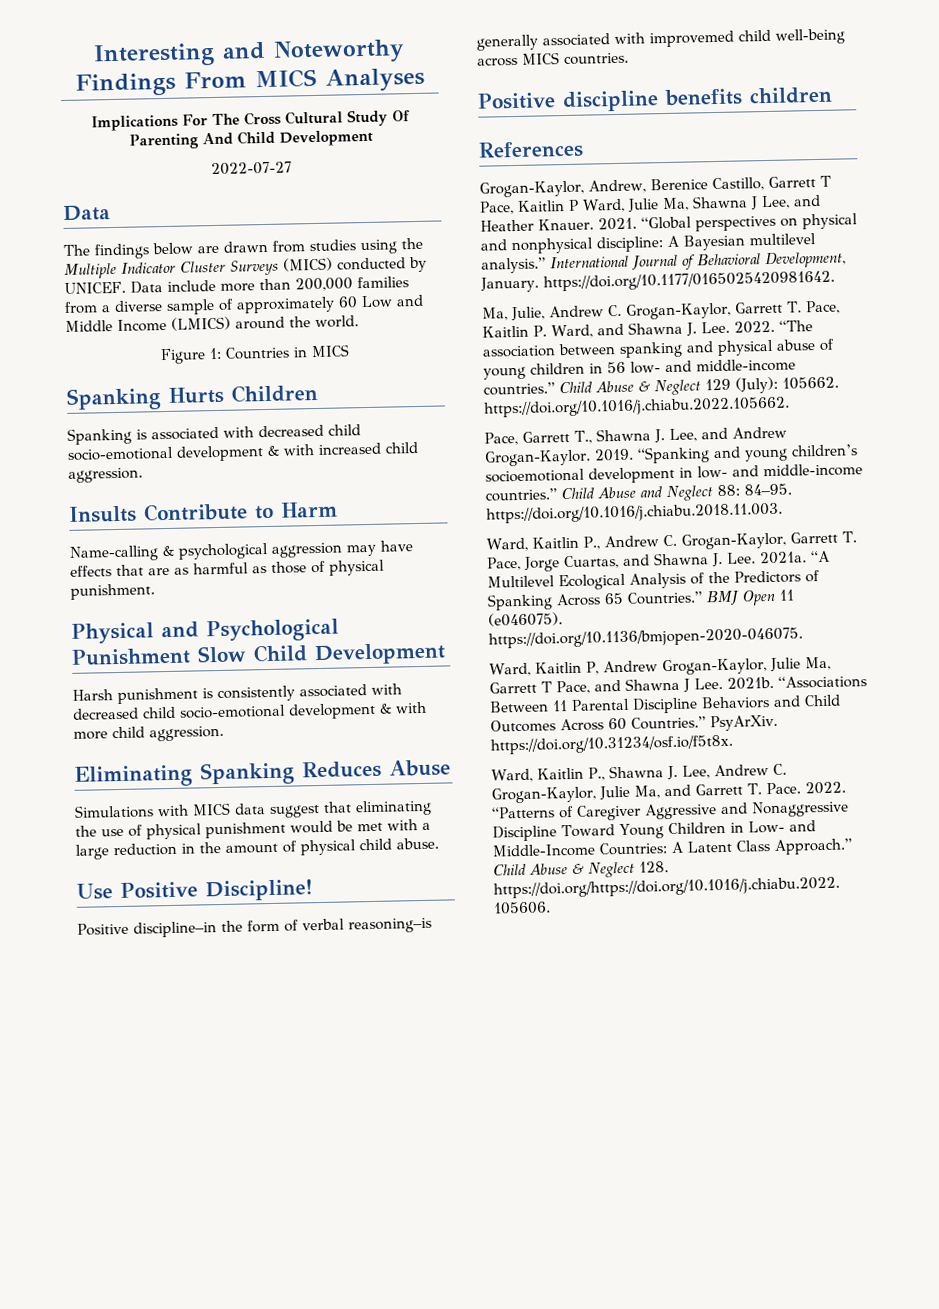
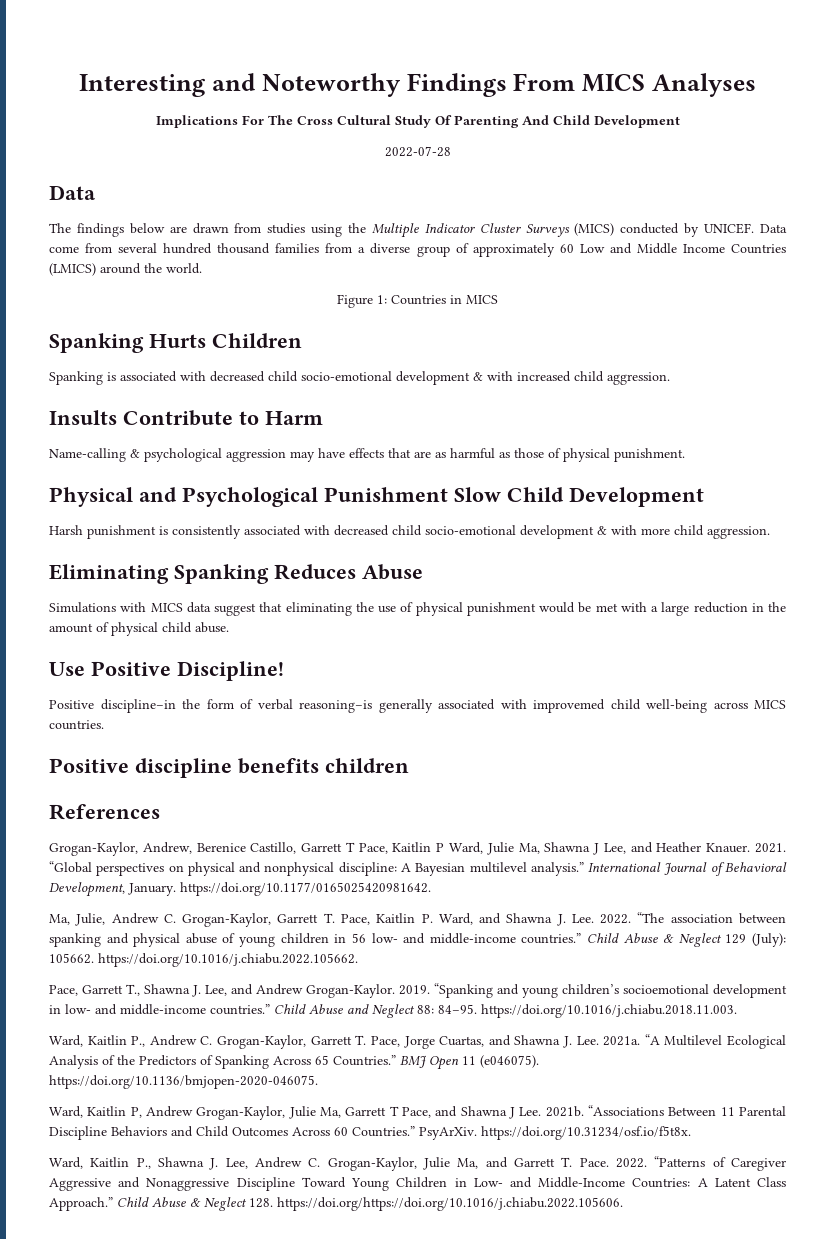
- 2022-07-27
+ 2022-07-28
- Data include more than 200,000 families from a diverse sample of approximately 60 Low and Middle Income (LMICS) around the world.
+ Data come from several hundred thousand families from a diverse group of approximately 60 Low and Middle Income Countries (LMICS) around the world.

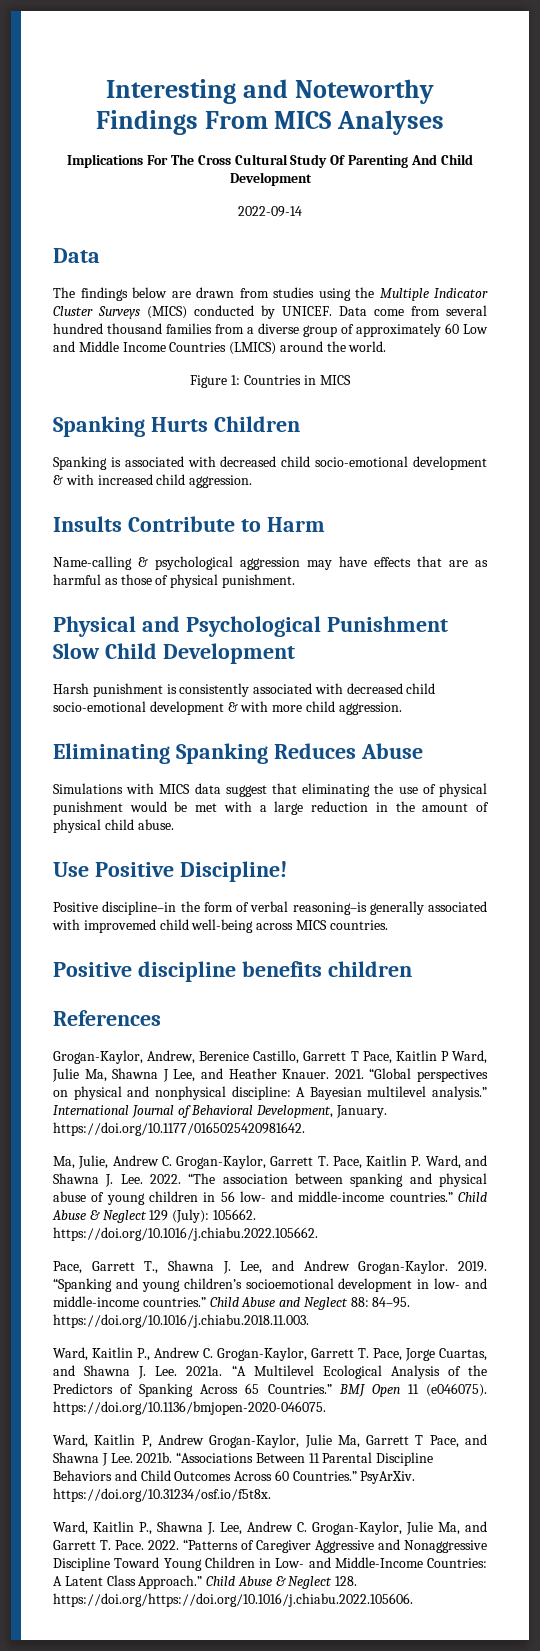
- 2022-07-28
+ 2022-09-14

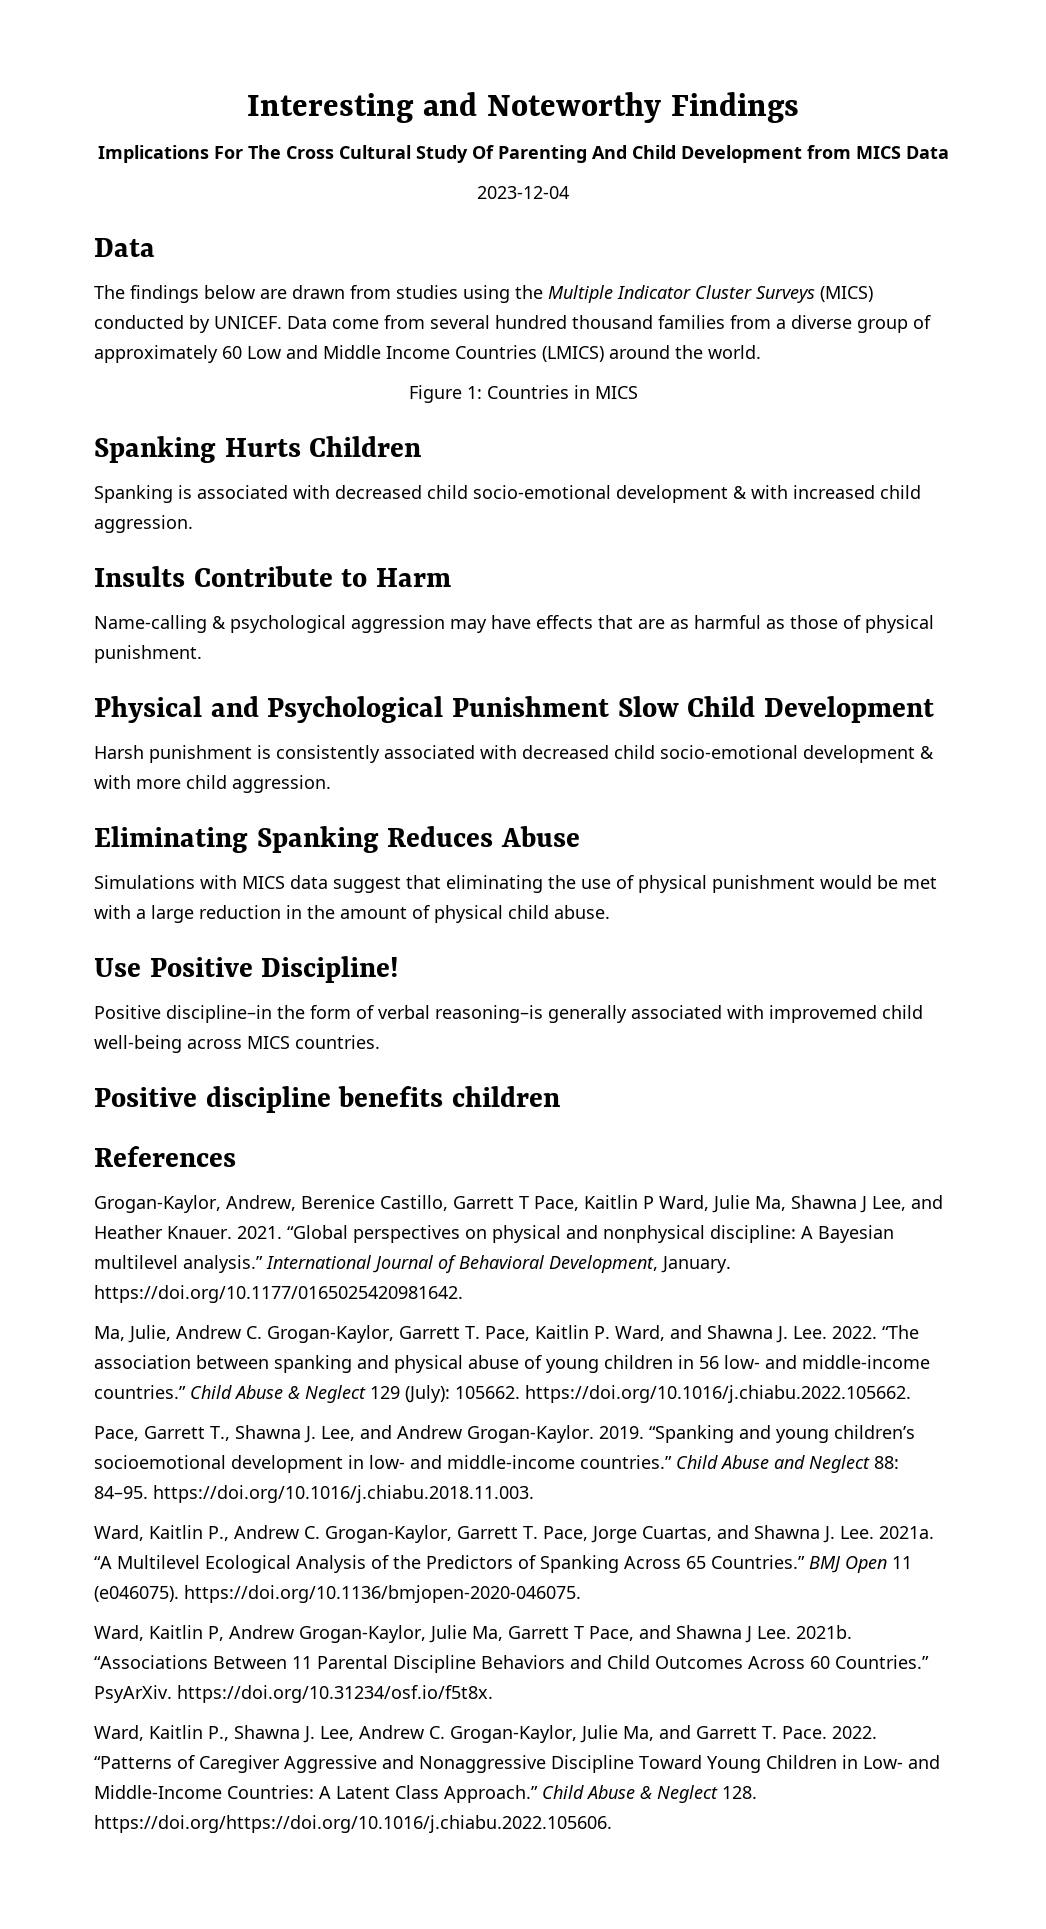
- Interesting and Noteworthy Findings From MICS Analyses
+ Interesting and Noteworthy Findings
- Implications For The Cross Cultural Study Of Parenting And Child Development
- 2022-09-14
+ Implications For The Cross Cultural Study Of Parenting And Child Development from MICS Data
+ 2023-12-04

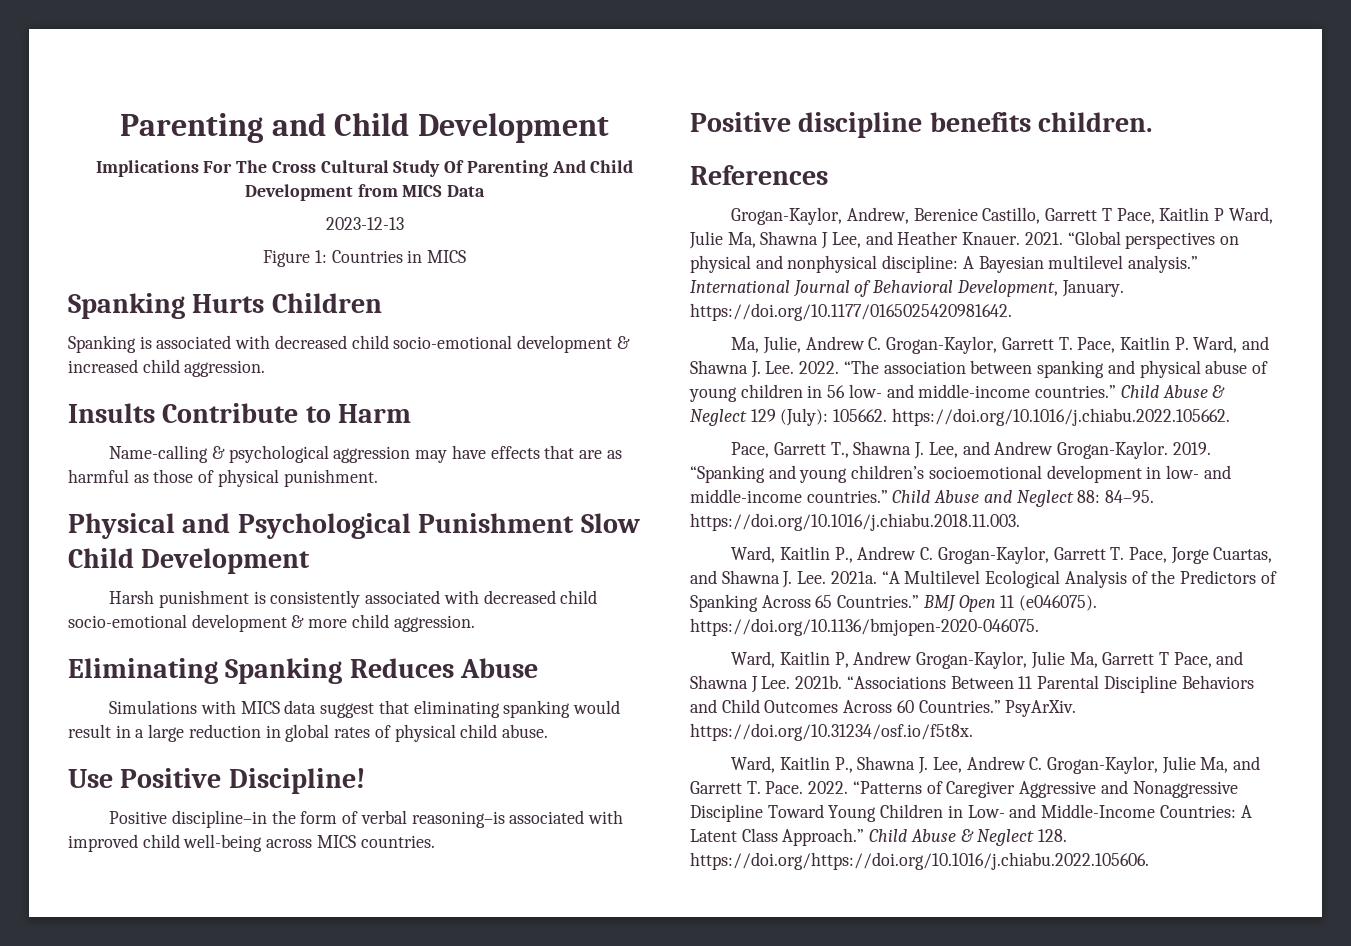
- Interesting and Noteworthy Findings
+ Parenting and Child Development
- 2023-12-04
- Data
- The findings below are drawn from studies using the Multiple Indicator Cluster Surveys (MICS) conducted by UNICEF. Data come from several hundred thousand families from a diverse group of approximately 60 Low and Middle Income Countries (LMICS) around the world.
+ 2023-12-13
- Spanking is associated with decreased child socio-emotional development & with increased child aggression.
+ Spanking is associated with decreased child socio-emotional development & increased child aggression.
- Harsh punishment is consistently associated with decreased child socio-emotional development & with more child aggression.
+ Harsh punishment is consistently associated with decreased child socio-emotional development & more child aggression.
- Simulations with MICS data suggest that eliminating the use of physical punishment would be met with a large reduction in the amount of physical child abuse.
+ Simulations with MICS data suggest that eliminating spanking would result in a large reduction in global rates of physical child abuse.
- Positive discipline–in the form of verbal reasoning–is generally associated with improvemed child well-being across MICS countries.
+ Positive discipline–in the form of verbal reasoning–is associated with improved child well-being across MICS countries.
- Positive discipline benefits children
+ Positive discipline benefits children.

